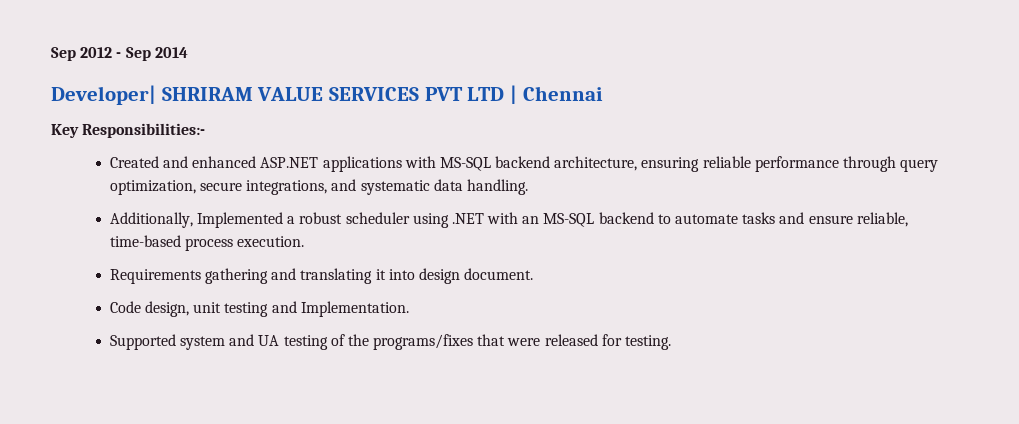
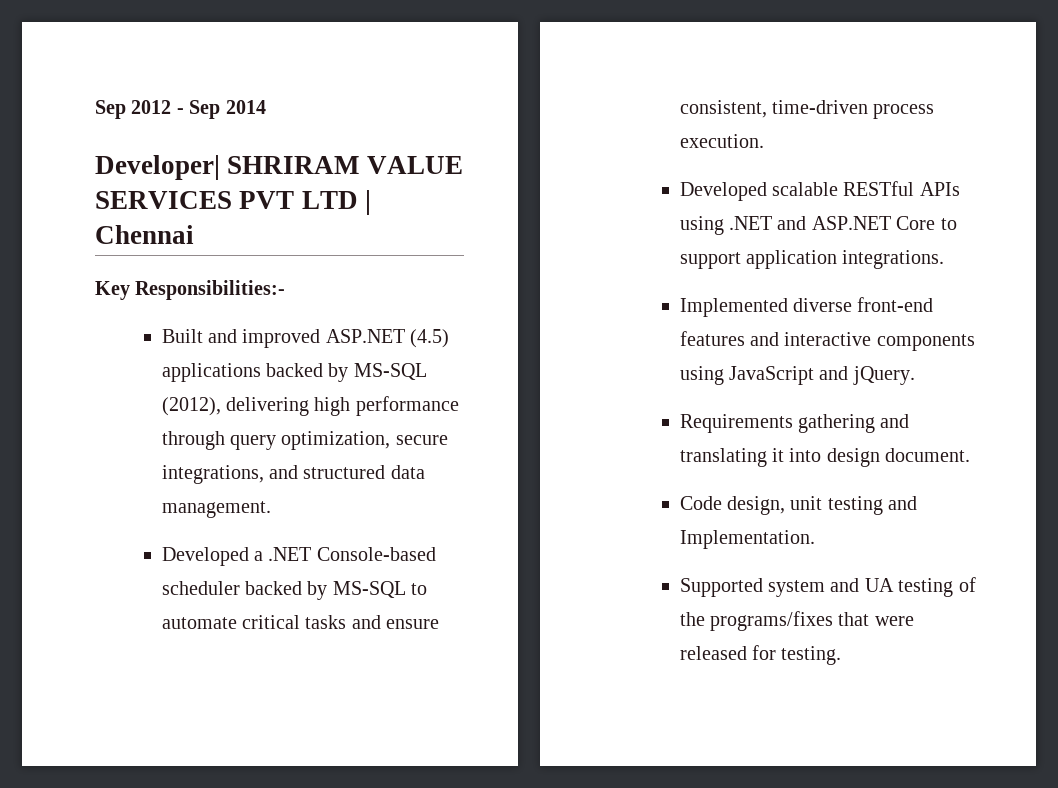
- Created and enhanced ASP.NET applications with MS-SQL backend architecture, ensuring reliable performance through query optimization, secure integrations, and systematic data handling.
- Additionally, Implemented a robust scheduler using .NET with an MS-SQL backend to automate tasks and ensure reliable, time-based process execution.
+ Built and improved ASP.NET (4.5) applications backed by MS-SQL (2012), delivering high performance through query optimization, secure integrations, and structured data management.
+ Developed a .NET Console-based scheduler backed by MS-SQL to automate critical tasks and ensure consistent, time-driven process execution.
+ Developed scalable RESTful APIs using .NET and ASP.NET Core to support application integrations.
+ Implemented diverse front-end features and interactive components using JavaScript and jQuery.

